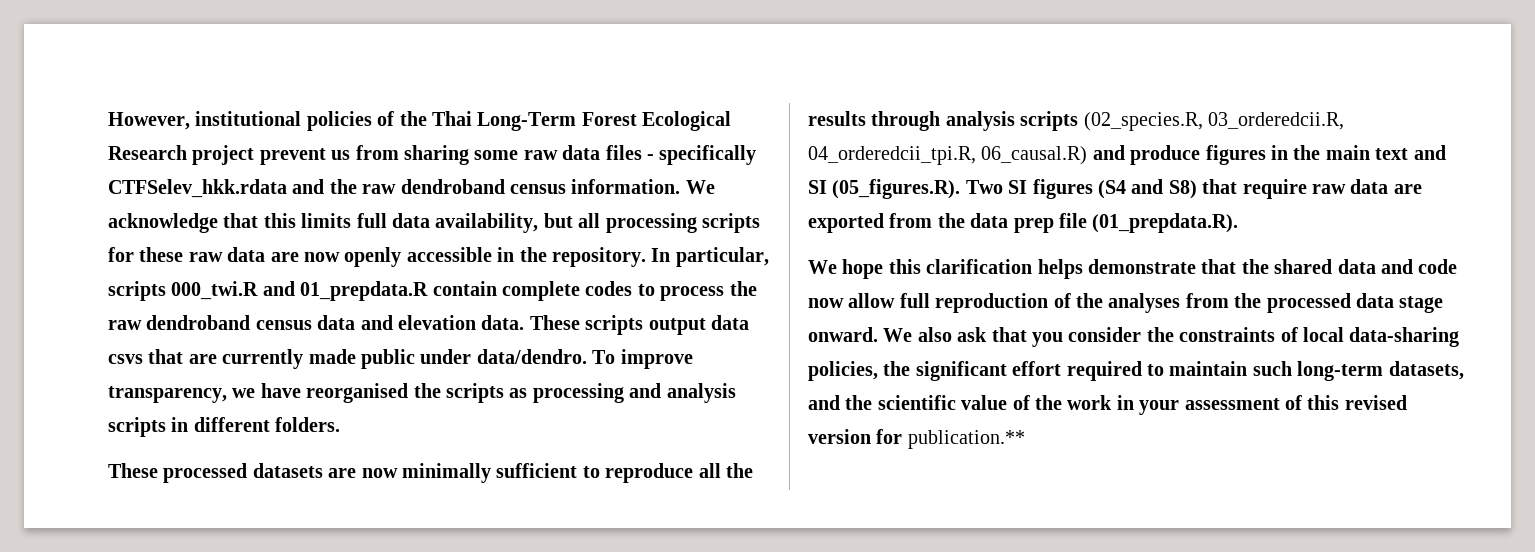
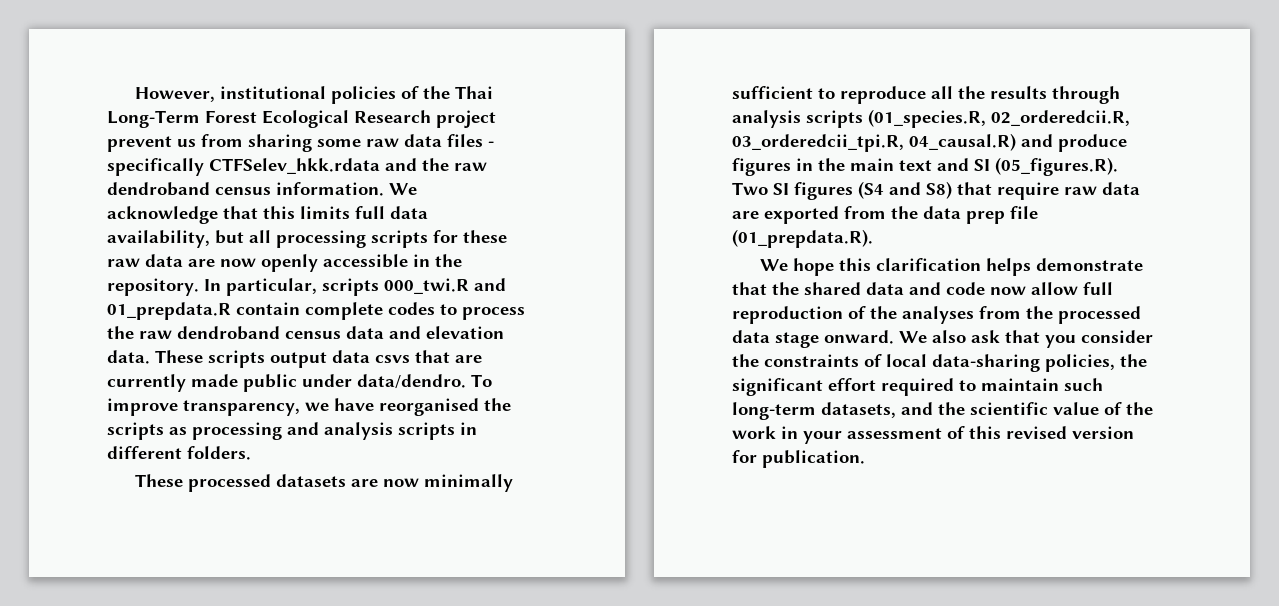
- These processed datasets are now minimally sufficient to reproduce all the results through analysis scripts (02_species.R, 03_orderedcii.R, 04_orderedcii_tpi.R, 06_causal.R) and produce figures in the main text and SI (05_figures.R). Two SI figures (S4 and S8) that require raw data are exported from the data prep file (01_prepdata.R).
+ These processed datasets are now minimally sufficient to reproduce all the results through analysis scripts (01_species.R, 02_orderedcii.R, 03_orderedcii_tpi.R, 04_causal.R) and produce figures in the main text and SI (05_figures.R). Two SI figures (S4 and S8) that require raw data are exported from the data prep file (01_prepdata.R).
- We also ask that you consider the constraints of local data-sharing policies, the significant effort required to maintain such long-term datasets, and the scientific value of the work in your assessment of this revised version for publication.**
+ We also ask that you consider the constraints of local data-sharing policies, the significant effort required to maintain such long-term datasets, and the scientific value of the work in your assessment of this revised version for publication.

